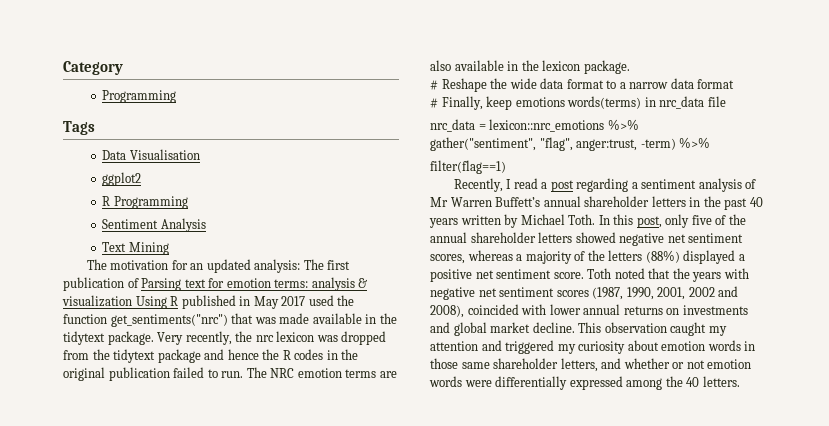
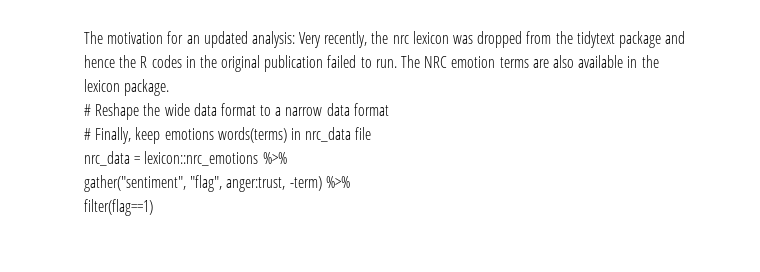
- Category
- Programming
- Tags
- Data Visualisation
- ggplot2
- R Programming
- Sentiment Analysis
- Text Mining
- The motivation for an updated analysis: The first publication of Parsing text for emotion terms: analysis & visualization Using R published in May 2017 used the function get_sentiments("nrc") that was made available in the tidytext package. Very recently, the nrc lexicon was dropped from the tidytext package and hence the R codes in the original publication failed to run.
+ The motivation for an updated analysis: Very recently, the nrc lexicon was dropped from the tidytext package and hence the R codes in the original publication failed to run.
- Recently, I read a post regarding a sentiment analysis of Mr Warren Buffett’s annual shareholder letters in the past 40 years written by Michael Toth. In this post, only five of the annual shareholder letters showed negative net sentiment scores, whereas a majority of the letters (88%) displayed a positive net sentiment score. Toth noted that the years with negative net sentiment scores (1987, 1990, 2001, 2002 and 2008), coincided with lower annual returns on investments and global market decline. This observation caught my attention and triggered my curiosity about emotion words in those same shareholder letters, and whether or not emotion words were differentially expressed among the 40 letters.

